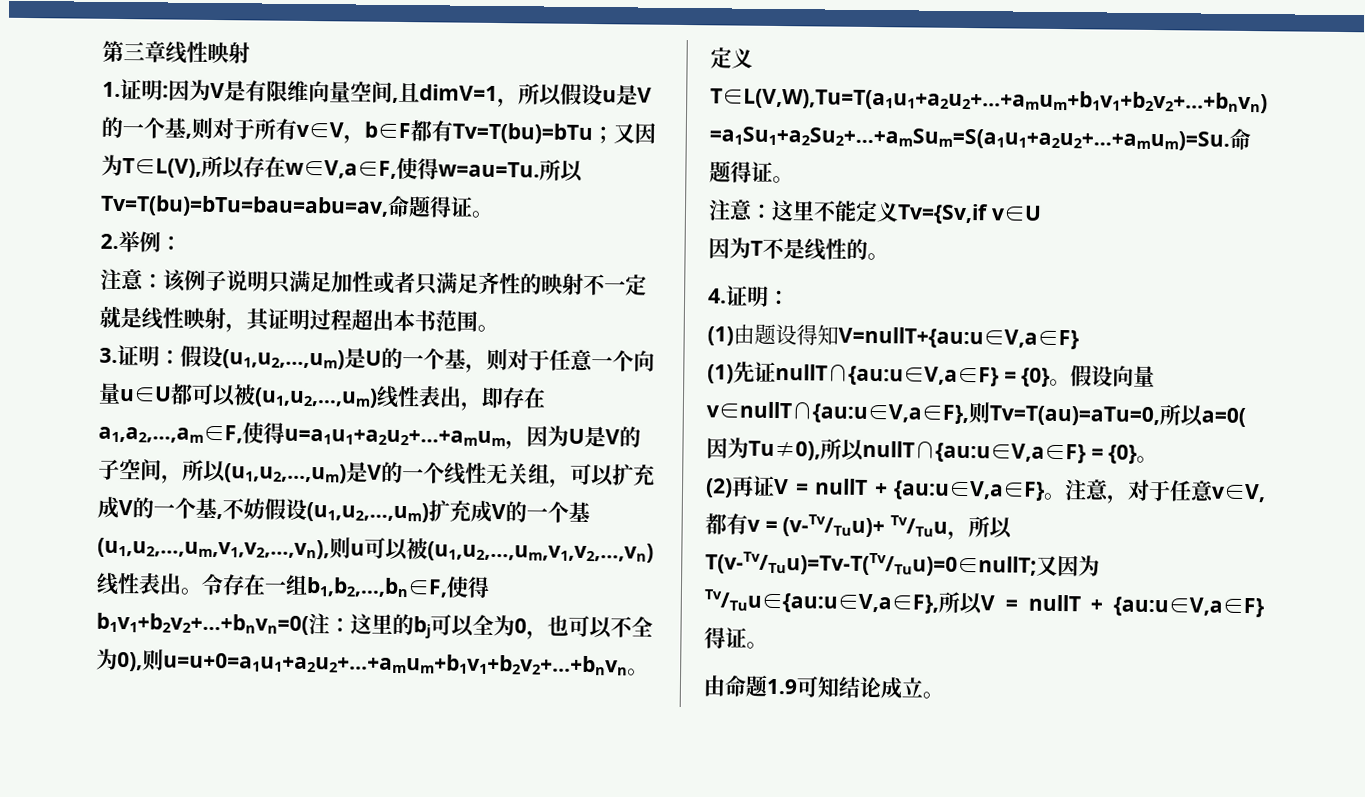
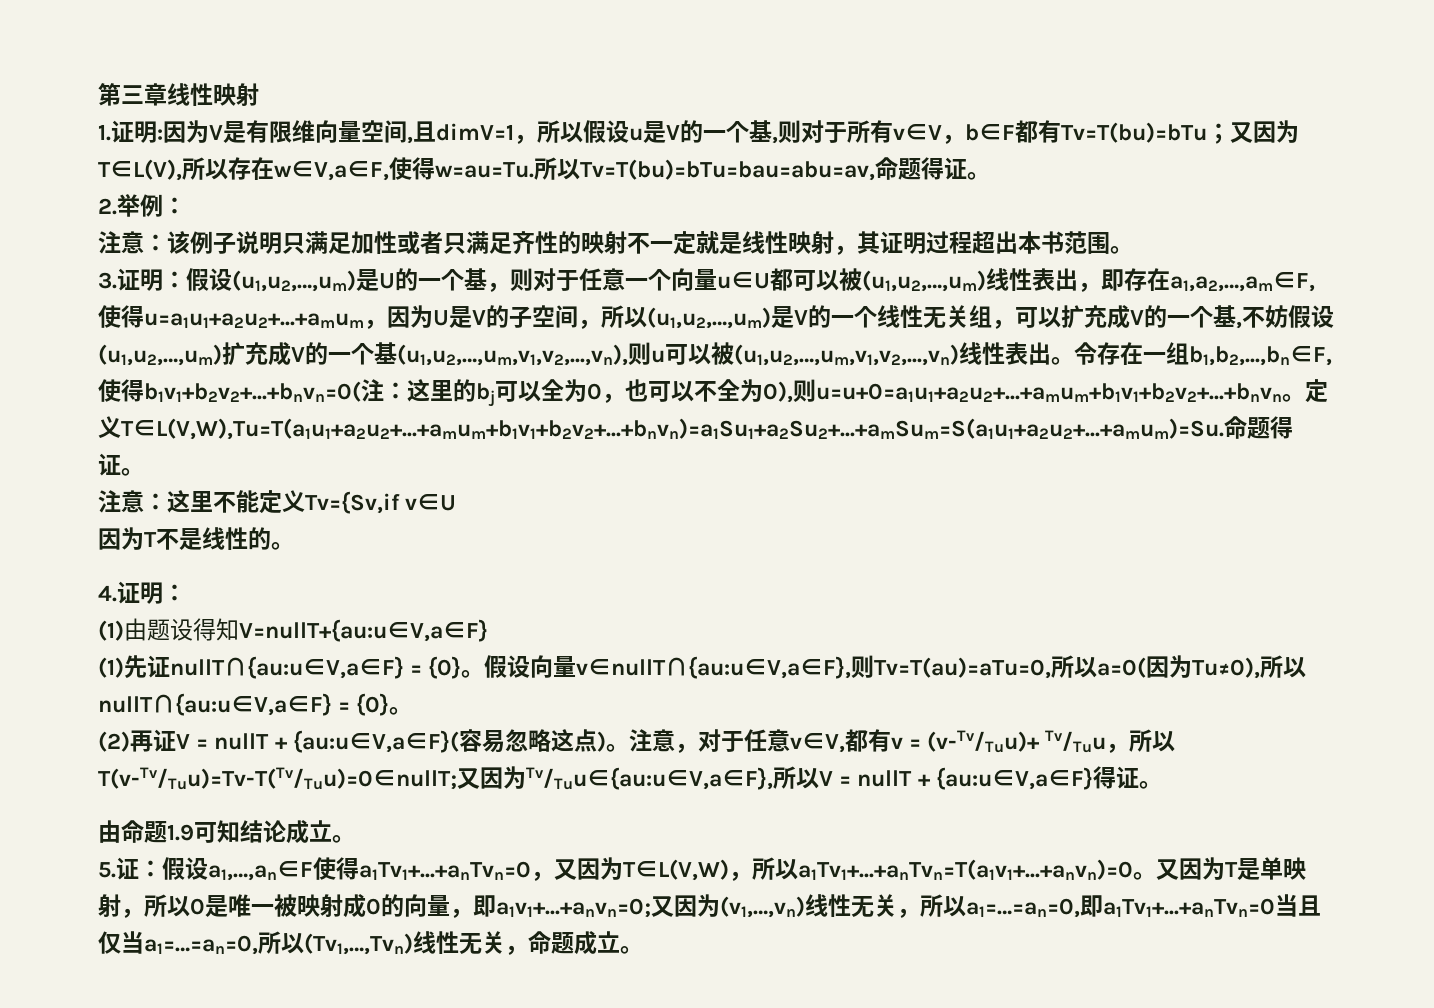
- (2)再证V = nullT + {au:u∈V,a∈F}。
+ (2)再证V = nullT + {au:u∈V,a∈F}(容易忽略这点)。
+ 5.证：假设a1,…,an∈F使得a1Tv1+...+anTvn=0，又因为T∈L(V,W)，所以a1Tv1+...+anTvn=T(a1v1+...+anvn)=0。又因为T是单映射，所以0是唯一被映射成0的向量，即a1v1+...+anvn=0;又因为(v1,…,vn)线性无关，所以a1=…=an=0,即a1Tv1+...+anTvn=0当且仅当a1=…=an=0,所以(Tv1,…,Tvn)线性无关，命题成立。

